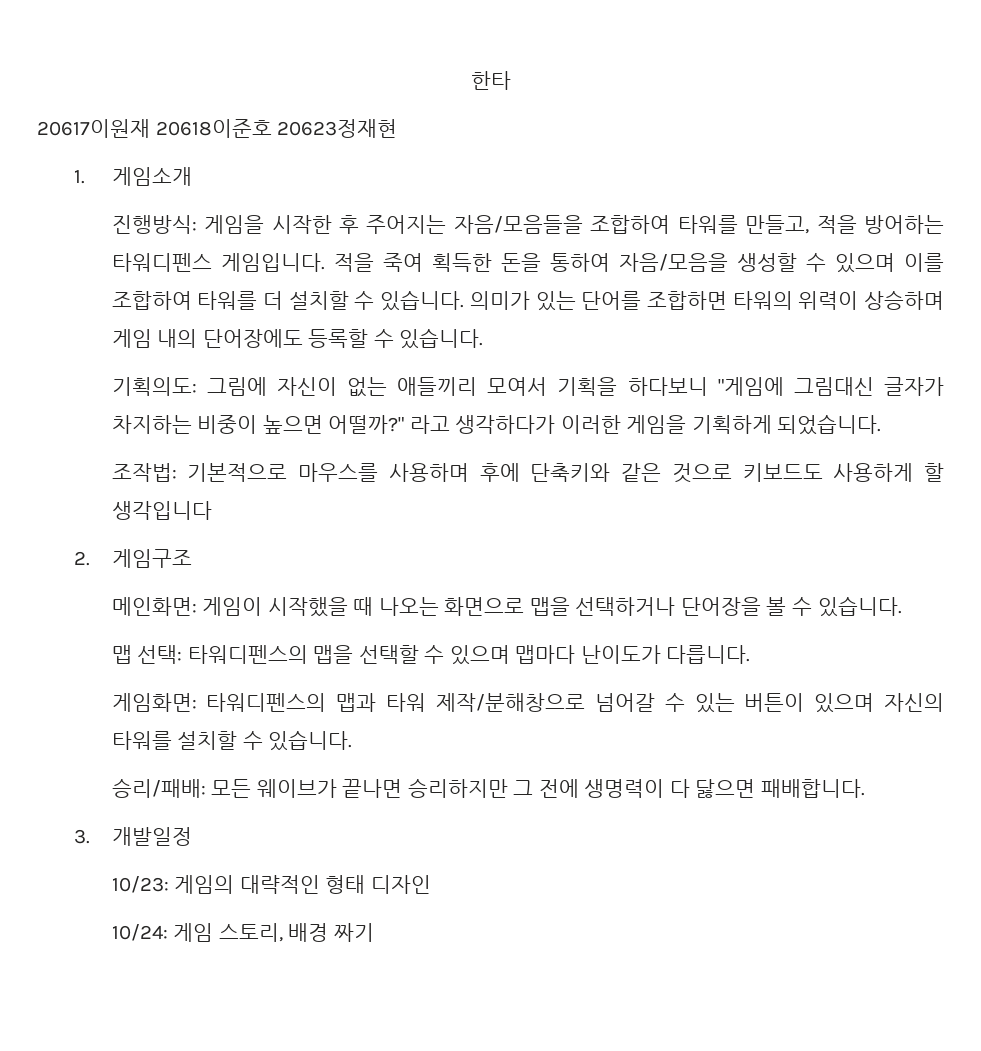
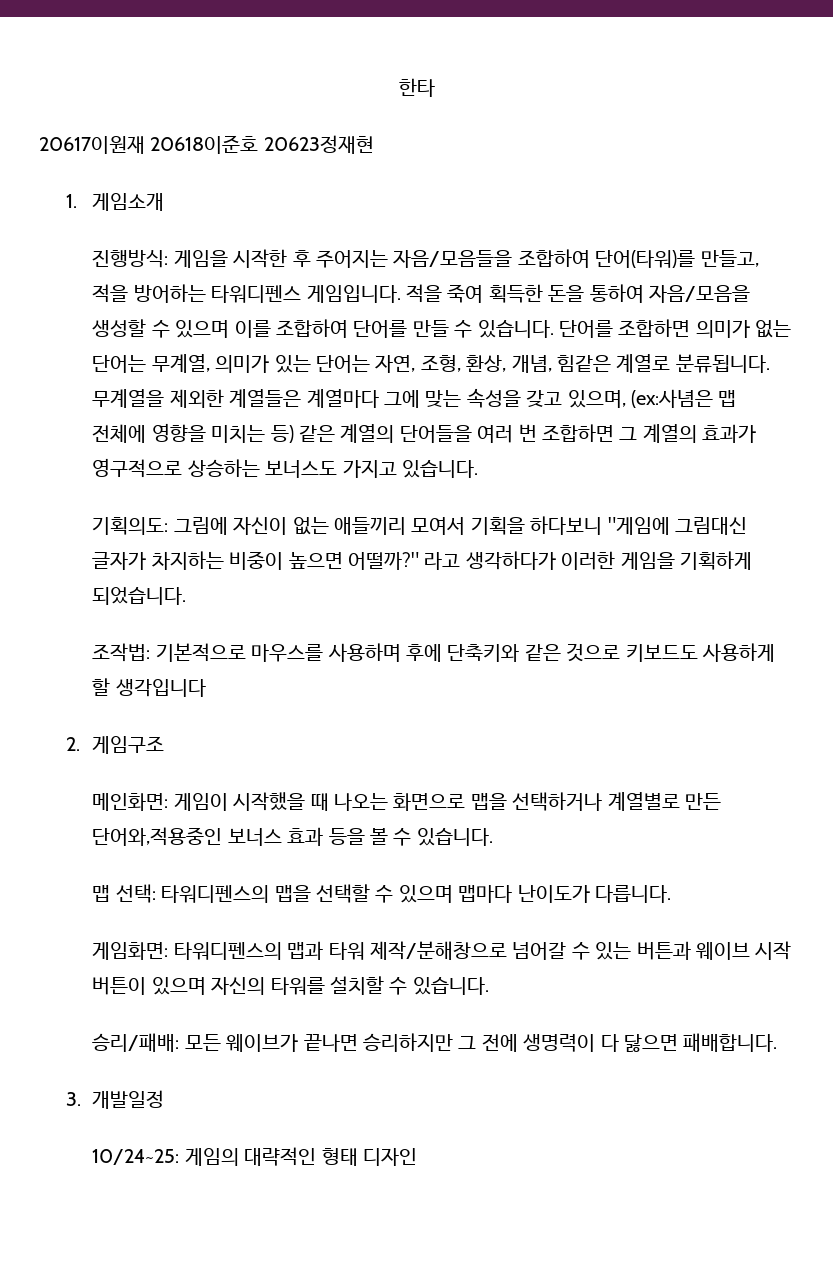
- 진행방식: 게임을 시작한 후 주어지는 자음/모음들을 조합하여 타워를 만들고, 적을 방어하는 타워디펜스 게임입니다.
+ 진행방식: 게임을 시작한 후 주어지는 자음/모음들을 조합하여 단어(타워)를 만들고, 적을 방어하는 타워디펜스 게임입니다.
- 적을 죽여 획득한 돈을 통하여 자음/모음을 생성할 수 있으며 이를 조합하여 타워를 더 설치할 수 있습니다. 의미가 있는 단어를 조합하면 타워의 위력이 상승하며 게임 내의 단어장에도 등록할 수 있습니다.
+ 적을 죽여 획득한 돈을 통하여 자음/모음을 생성할 수 있으며 이를 조합하여 단어를 만들 수 있습니다. 단어를 조합하면 의미가 없는 단어는 무계열, 의미가 있는 단어는 자연, 조형, 환상, 개념, 힘같은 계열로 분류됩니다. 무계열을 제외한 계열들은 계열마다 그에 맞는 속성을 갖고 있으며, (ex:사념은 맵 전체에 영향을 미치는 등) 같은 계열의 단어들을 여러 번 조합하면 그 계열의 효과가 영구적으로 상승하는 보너스도 가지고 있습니다.
- 메인화면: 게임이 시작했을 때 나오는 화면으로 맵을 선택하거나 단어장을 볼 수 있습니다.
+ 메인화면: 게임이 시작했을 때 나오는 화면으로 맵을 선택하거나 계열별로 만든 단어와,적용중인 보너스 효과 등을 볼 수 있습니다.
- 게임화면: 타워디펜스의 맵과 타워 제작/분해창으로 넘어갈 수 있는 버튼이 있으며 자신의 타워를 설치할 수 있습니다.
+ 게임화면: 타워디펜스의 맵과 타워 제작/분해창으로 넘어갈 수 있는 버튼과 웨이브 시작 버튼이 있으며 자신의 타워를 설치할 수 있습니다.
- 10/23: 게임의 대략적인 형태 디자인
+ 10/24~25: 게임의 대략적인 형태 디자인
- 10/24: 게임 스토리, 배경 짜기

